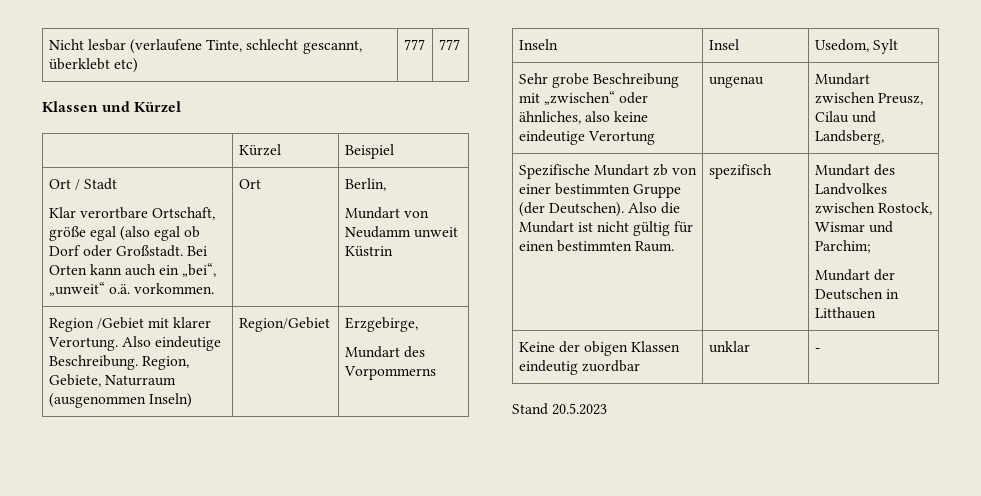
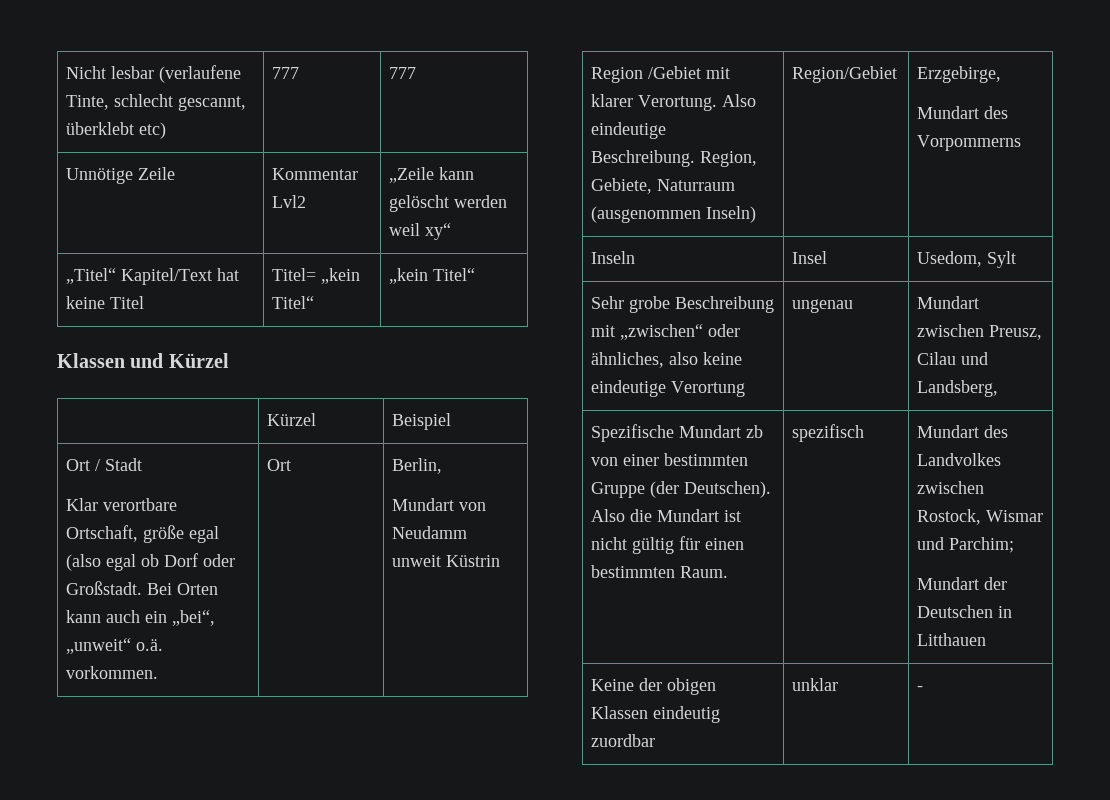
+ Unnötige Zeile | Kommentar Lvl2 | „Zeile kann gelöscht werden weil xy“
+ „Titel“ Kapitel/Text hat keine Titel | Titel= „kein Titel“ | „kein Titel“
- Stand 20.5.2023

